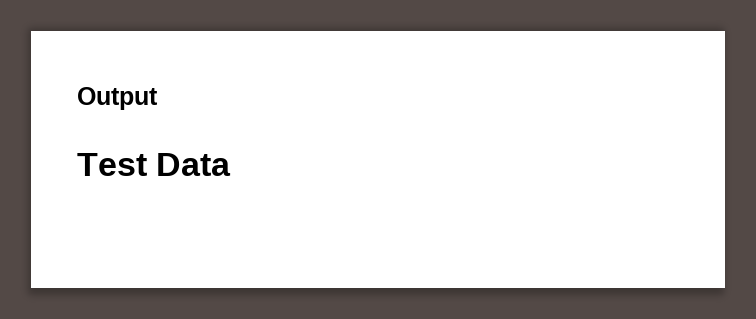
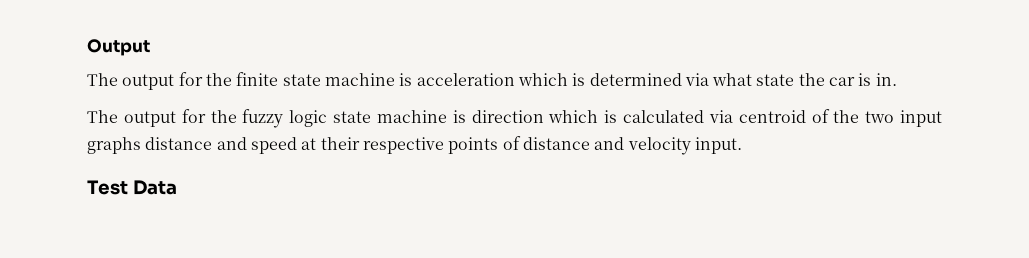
+ The output for the finite state machine is acceleration which is determined via what state the car is in.
+ The output for the fuzzy logic state machine is direction which is calculated via centroid of the two input graphs distance and speed at their respective points of distance and velocity input.

